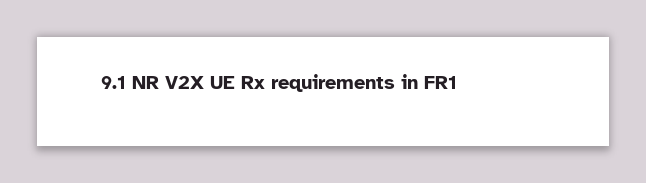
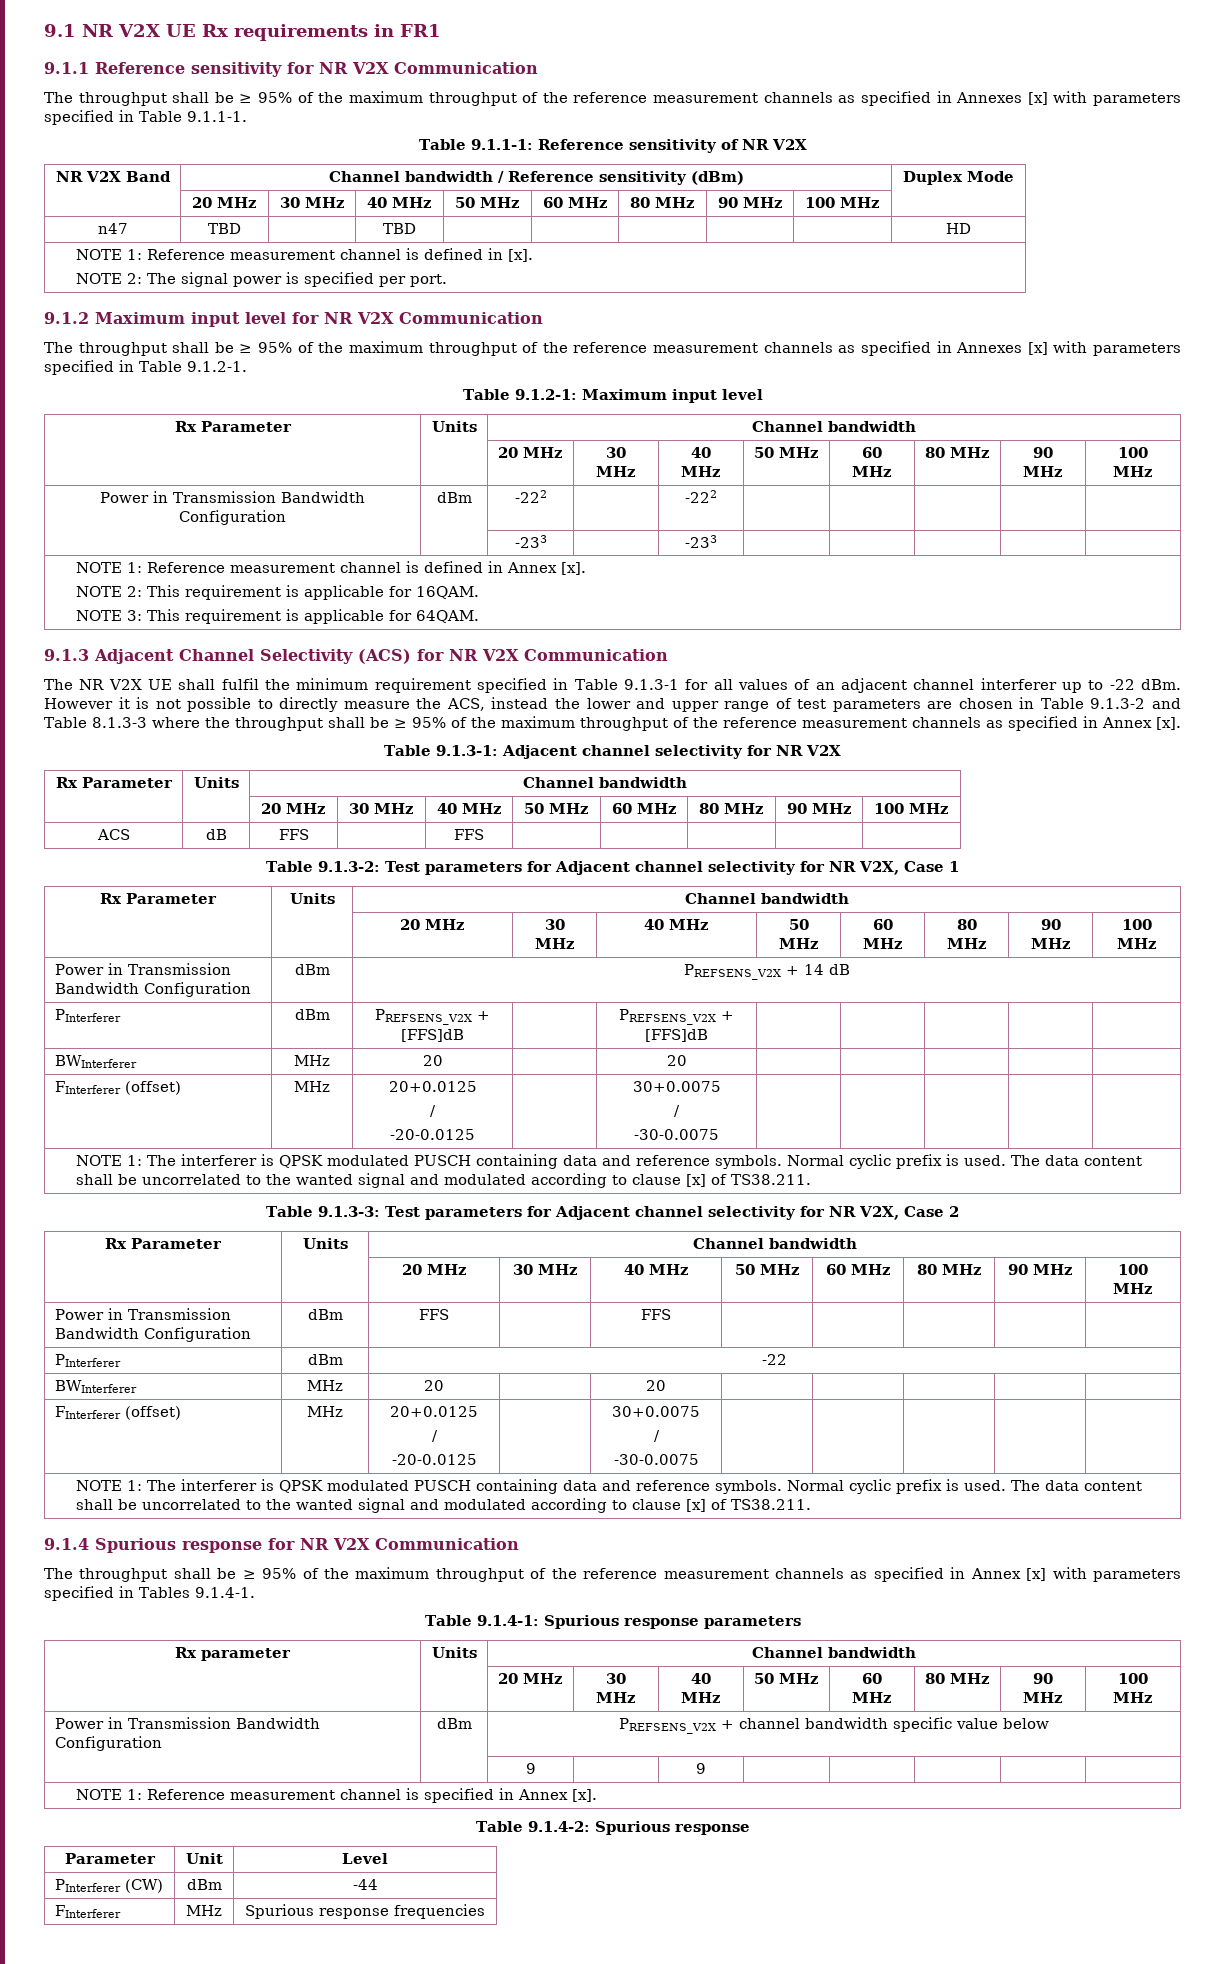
+ 9.1.1 Reference sensitivity for NR V2X Communication
+ The throughput shall be ≥ 95% of the maximum throughput of the reference measurement channels as specified in Annexes [x] with parameters specified in Table 9.1.1-1.
+ Table 9.1.1-1: Reference sensitivity of NR V2X
+ NR V2X Band | Channel bandwidth / Reference sensitivity (dBm) | Duplex Mode
+ | 20 MHz | 30 MHz | 40 MHz | 50 MHz | 60 MHz | 80 MHz | 90 MHz | 100 MHz |
+ n47 | TBD | | TBD | | | | | | HD
+ NOTE 1: Reference measurement channel is defined in [x].
+ NOTE 2: The signal power is specified per port.
+ 9.1.2 Maximum input level for NR V2X Communication
+ The throughput shall be ≥ 95% of the maximum throughput of the reference measurement channels as specified in Annexes [x] with parameters specified in Table 9.1.2-1.
+ Table 9.1.2-1: Maximum input level
+ Rx Parameter | Units | Channel bandwidth
+ | | 20 MHz | 30 MHz | 40 MHz | 50 MHz | 60 MHz | 80 MHz | 90 MHz | 100 MHz
+ Power in Transmission Bandwidth Configuration | dBm | -222 | | -222 | | | | |
+ | | -233 | | -233 | | | | |
+ NOTE 1: Reference measurement channel is defined in Annex [x].
+ NOTE 2: This requirement is applicable for 16QAM.
+ NOTE 3: This requirement is applicable for 64QAM.
+ 9.1.3 Adjacent Channel Selectivity (ACS) for NR V2X Communication
+ The NR V2X UE shall fulfil the minimum requirement specified in Table 9.1.3-1 for all values of an adjacent channel interferer up to -22 dBm. However it is not possible to directly measure the ACS, instead the lower and upper range of test parameters are chosen in Table 9.1.3-2 and Table 8.1.3-3 where the throughput shall be ≥ 95% of the maximum throughput of the reference measurement channels as specified in Annex [x].
+ Table 9.1.3-1: Adjacent channel selectivity for NR V2X
+ Rx Parameter | Units | Channel bandwidth
+ | | 20 MHz | 30 MHz | 40 MHz | 50 MHz | 60 MHz | 80 MHz | 90 MHz | 100 MHz
+ ACS | dB | FFS | | FFS | | | | |
+ Table 9.1.3-2: Test parameters for Adjacent channel selectivity for NR V2X, Case 1
+ Rx Parameter | Units | Channel bandwidth
+ | | 20 MHz | 30 MHz | 40 MHz | 50 MHz | 60 MHz | 80 MHz | 90 MHz | 100 MHz
+ Power in Transmission Bandwidth Configuration | dBm | PREFSENS_V2X + 14 dB
+ PInterferer | dBm | PREFSENS_V2X + [FFS]dB | | PREFSENS_V2X + [FFS]dB | | | | |
+ BWInterferer | MHz | 20 | | 20 | | | | |
+ FInterferer (offset) | MHz | 20+0.0125
+ /
+ -20-0.0125 | | 30+0.0075
+ /
+ -30-0.0075 | | | | |
+ NOTE 1: The interferer is QPSK modulated PUSCH containing data and reference symbols. Normal cyclic prefix is used. The data content shall be uncorrelated to the wanted signal and modulated according to clause [x] of TS38.211.
+ Table 9.1.3-3: Test parameters for Adjacent channel selectivity for NR V2X, Case 2
+ Rx Parameter | Units | Channel bandwidth
+ | | 20 MHz | 30 MHz | 40 MHz | 50 MHz | 60 MHz | 80 MHz | 90 MHz | 100 MHz
+ Power in Transmission Bandwidth Configuration | dBm | FFS | | FFS | | | | |
+ PInterferer | dBm | -22
+ BWInterferer | MHz | 20 | | 20 | | | | |
+ FInterferer (offset) | MHz | 20+0.0125
+ /
+ -20-0.0125 | | 30+0.0075
+ /
+ -30-0.0075 | | | | |
+ NOTE 1: The interferer is QPSK modulated PUSCH containing data and reference symbols. Normal cyclic prefix is used. The data content shall be uncorrelated to the wanted signal and modulated according to clause [x] of TS38.211.
+ 9.1.4 Spurious response for NR V2X Communication
+ The throughput shall be ≥ 95% of the maximum throughput of the reference measurement channels as specified in Annex [x] with parameters specified in Tables 9.1.4-1.
+ Table 9.1.4-1: Spurious response parameters
+ Rx parameter | Units | Channel bandwidth
+ | | 20 MHz | 30 MHz | 40 MHz | 50 MHz | 60 MHz | 80 MHz | 90 MHz | 100 MHz
+ Power in Transmission Bandwidth Configuration | dBm | PREFSENS_V2X + channel bandwidth specific value below
+ | | 9 | | 9 | | | | |
+ NOTE 1: Reference measurement channel is specified in Annex [x].
+ Table 9.1.4-2: Spurious response
+ Parameter | Unit | Level
+ PInterferer (CW) | dBm | -44
+ FInterferer | MHz | Spurious response frequencies

